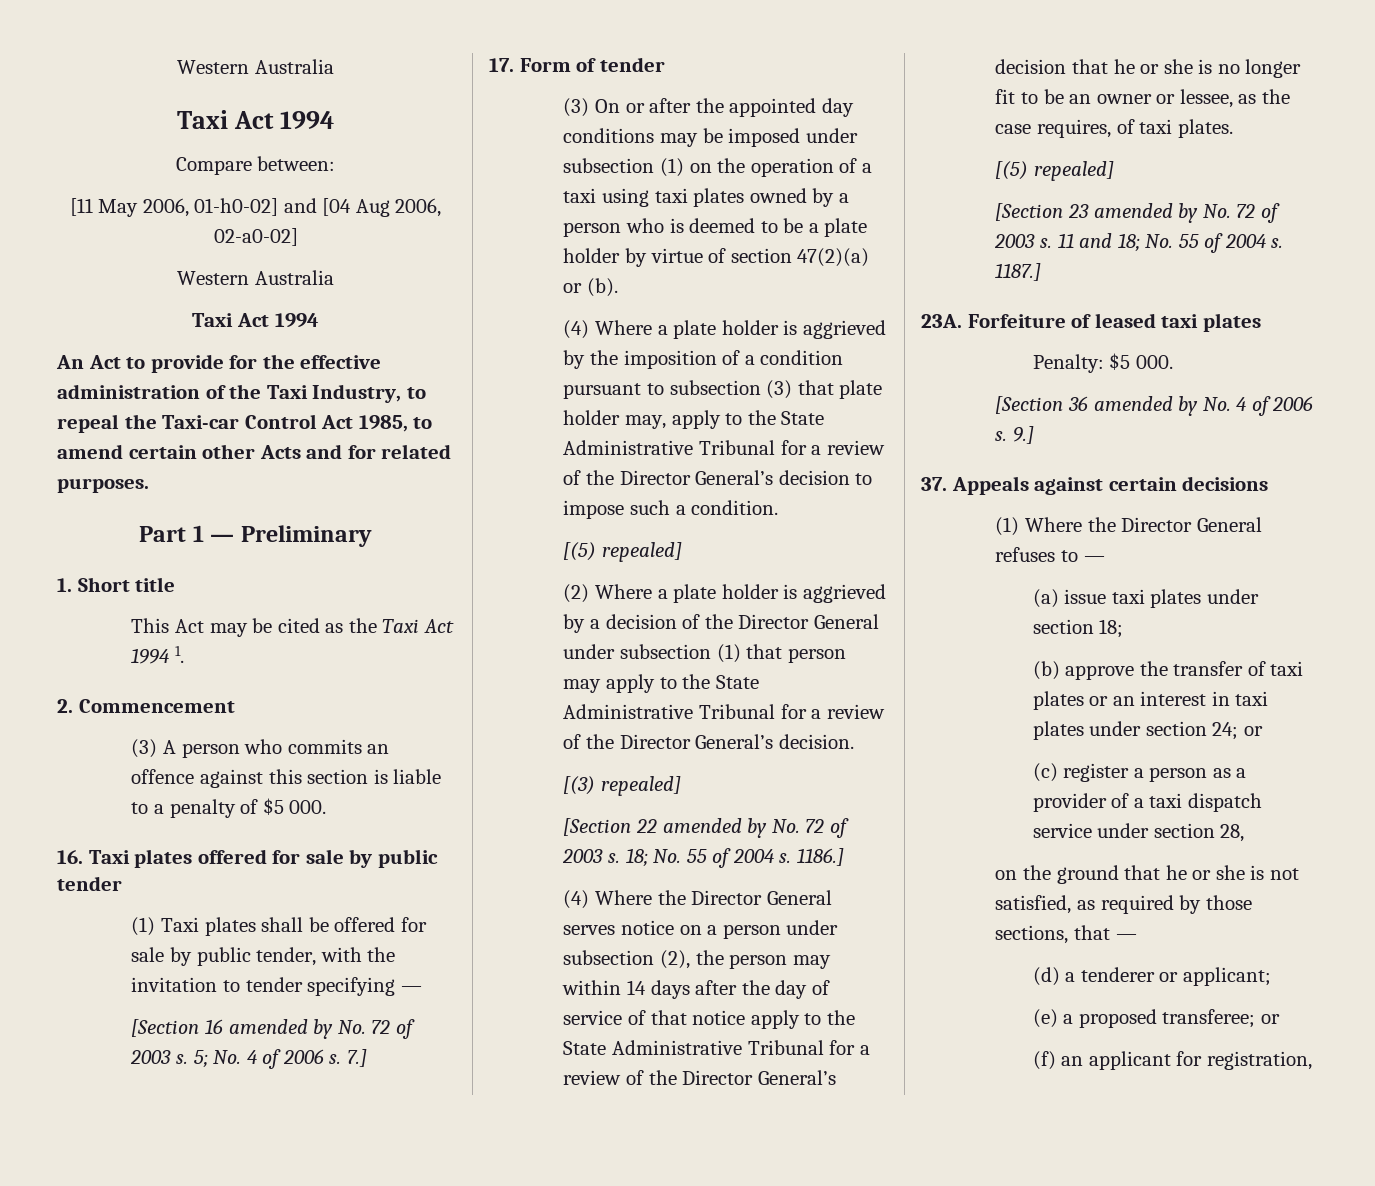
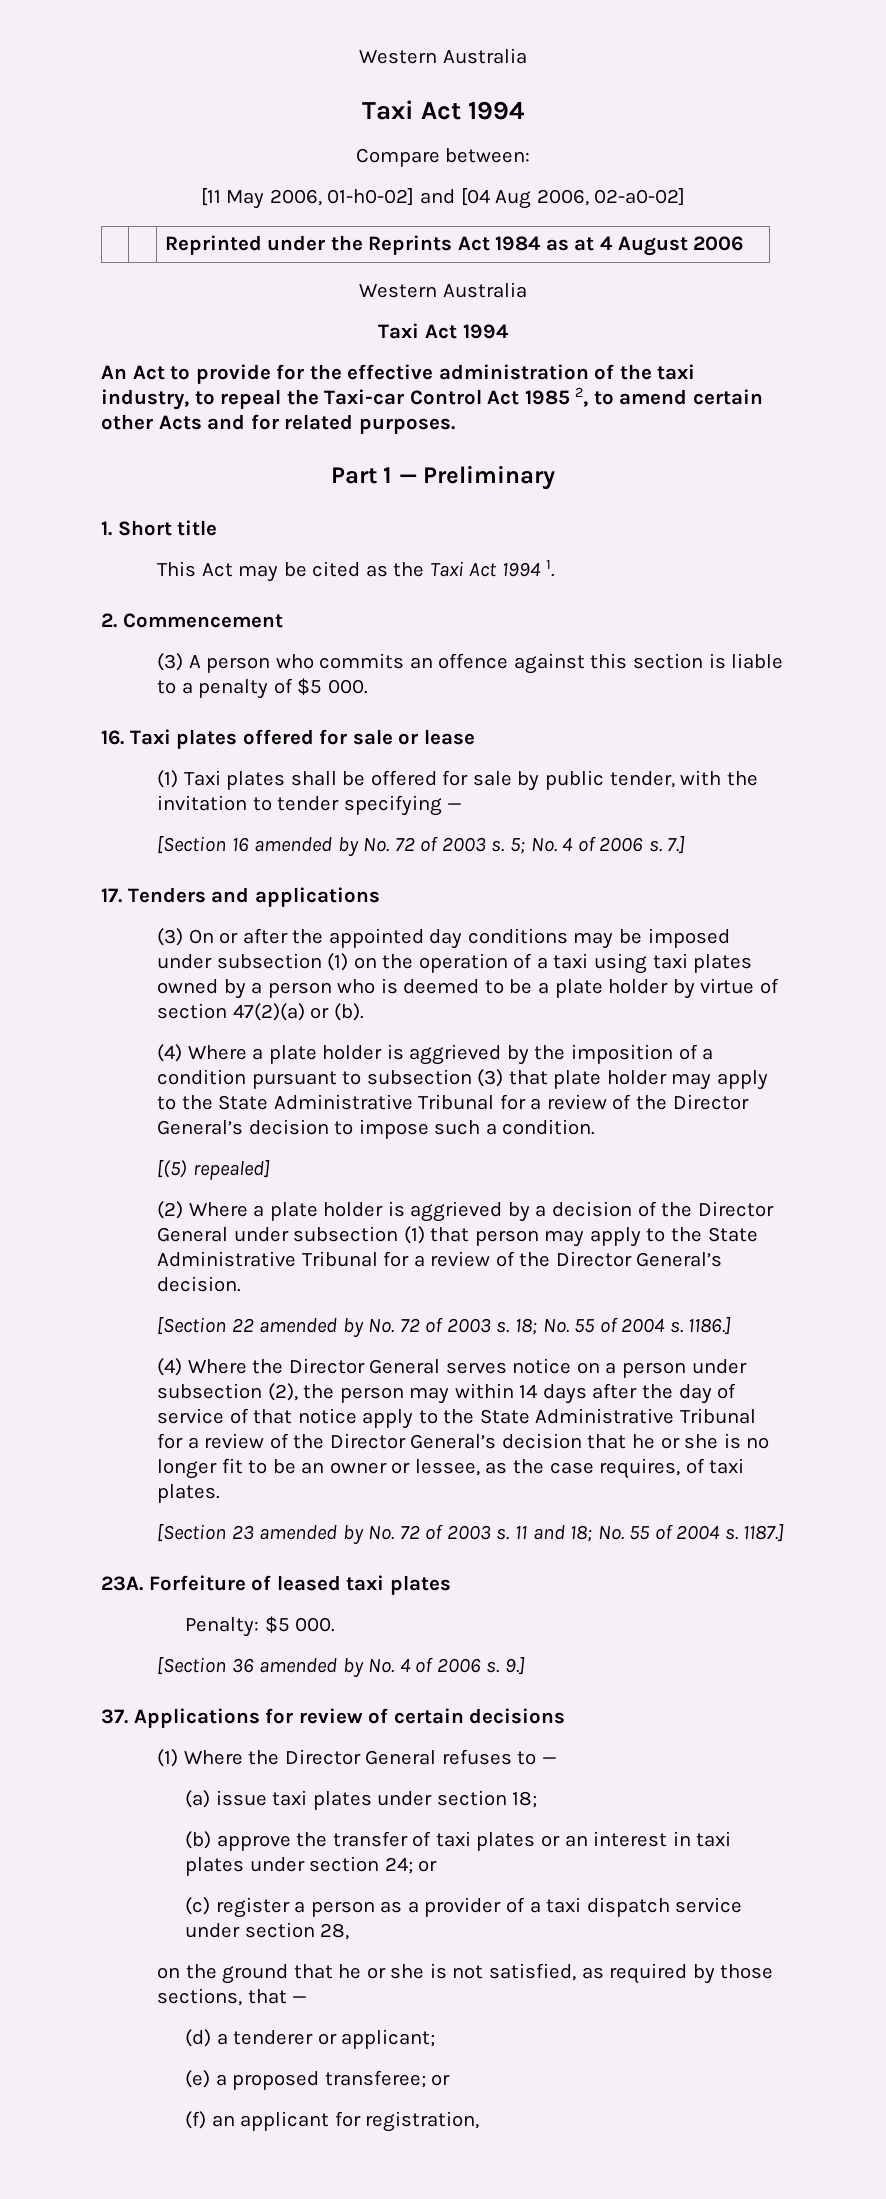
+ | | Reprinted under the Reprints Act 1984 as at 4 August 2006
- An Act to provide for the effective administration of the Taxi Industry, to repeal the Taxi-car Control Act 1985, to amend certain other Acts and for related purposes.
+ An Act to provide for the effective administration of the taxi industry, to repeal the Taxi-car Control Act 1985 2, to amend certain other Acts and for related purposes.
- 16. Taxi plates offered for sale by public tender
+ 16. Taxi plates offered for sale or lease
- 17. Form of tender
+ 17. Tenders and applications
- (4) Where a plate holder is aggrieved by the imposition of a condition pursuant to subsection (3) that plate holder may, apply to the State Administrative Tribunal for a review of the Director General’s decision to impose such a condition.
+ (4) Where a plate holder is aggrieved by the imposition of a condition pursuant to subsection (3) that plate holder may apply to the State Administrative Tribunal for a review of the Director General’s decision to impose such a condition.
- [(3) repealed]
  (4) Where the Director General serves notice on a person under subsection (2), the person may within 14 days after the day of service of that notice apply to the State Administrative Tribunal for a review of the Director General’s decision that he or she is no longer fit to be an owner or lessee, as the case requires, of taxi plates.
- [(5) repealed]
- 37. Appeals against certain decisions
+ 37. Applications for review of certain decisions

